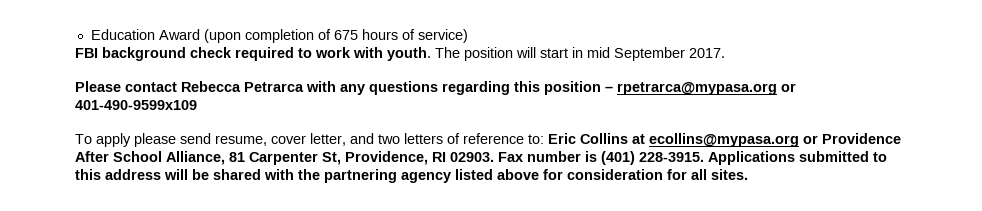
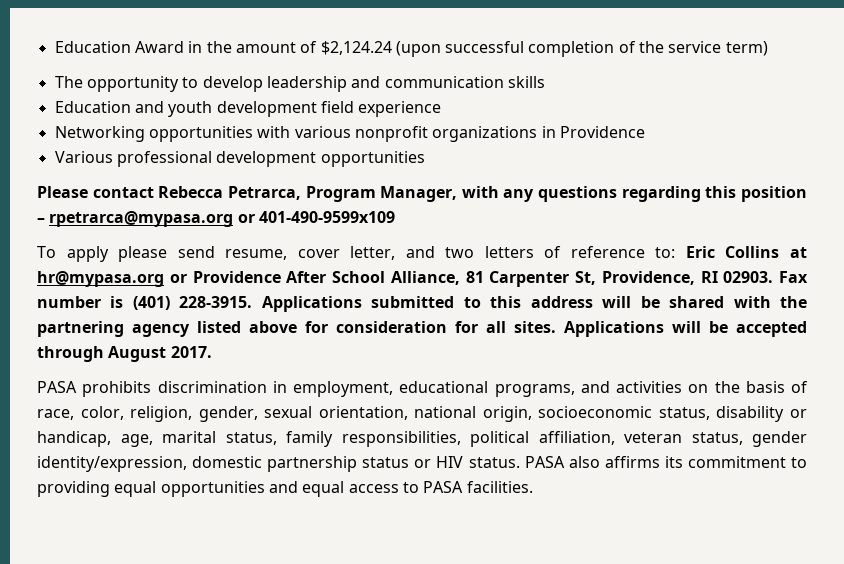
- Education Award (upon completion of 675 hours of service)
- FBI background check required to work with youth. The position will start in mid September 2017.
+ Education Award in the amount of $2,124.24 (upon successful completion of the service term)
+ The opportunity to develop leadership and communication skills
+ Education and youth development field experience
+ Networking opportunities with various nonprofit organizations in Providence
+ Various professional development opportunities
- Please contact Rebecca Petrarca with any questions regarding this position – rpetrarca@mypasa.org or 401-490-9599x109
+ Please contact Rebecca Petrarca, Program Manager, with any questions regarding this position – rpetrarca@mypasa.org or 401-490-9599x109
- To apply please send resume, cover letter, and two letters of reference to: Eric Collins at ecollins@mypasa.org or Providence After School Alliance, 81 Carpenter St, Providence, RI 02903.
+ To apply please send resume, cover letter, and two letters of reference to: Eric Collins at hr@mypasa.org or Providence After School Alliance, 81 Carpenter St, Providence, RI 02903.
+ Applications will be accepted through August 2017.
+ PASA prohibits discrimination in employment, educational programs, and activities on the basis of race, color, religion, gender, sexual orientation, national origin, socioeconomic status, disability or handicap, age, marital status, family responsibilities, political affiliation, veteran status, gender identity/expression, domestic partnership status or HIV status. PASA also affirms its commitment to providing equal opportunities and equal access to PASA facilities.

